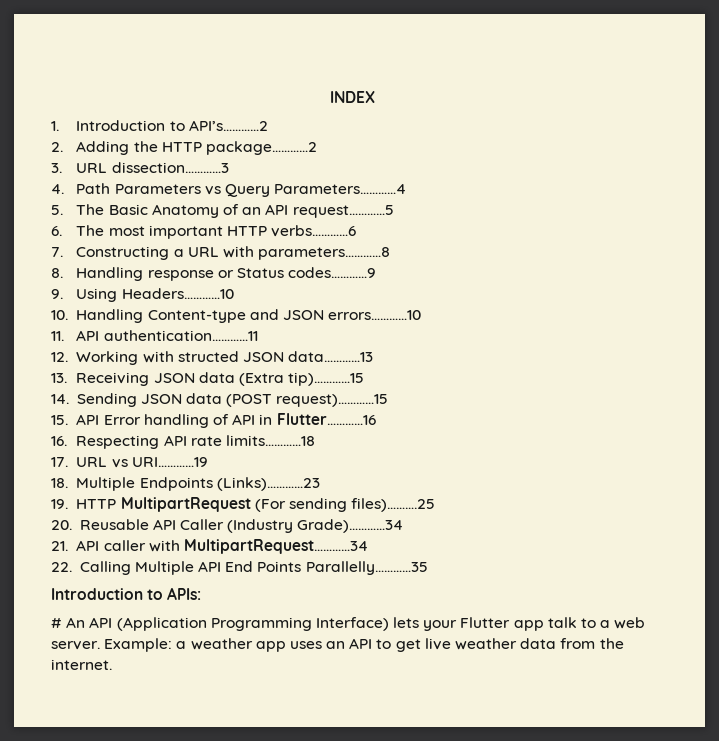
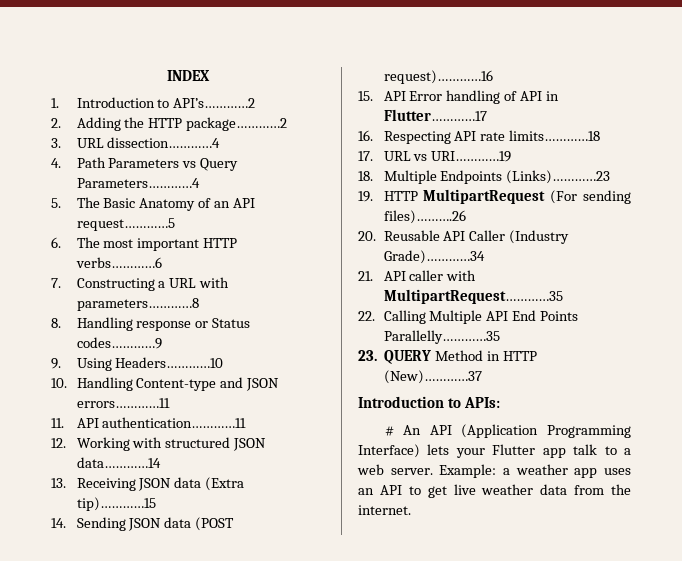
- 3. URL dissection…………3
+ 3. URL dissection…………4
- 10. Handling Content-type and JSON errors…………10
+ 10. Handling Content-type and JSON errors…………11
- 12. Working with structed JSON data…………13
+ 12. Working with structured JSON data…………14
- 14. Sending JSON data (POST request)…………15
+ 14. Sending JSON data (POST request)…………16
- 15. API Error handling of API in Flutter…………16
+ 15. API Error handling of API in Flutter…………17
- 19. HTTP MultipartRequest (For sending files)……….25
+ 19. HTTP MultipartRequest (For sending files)……….26
- 21. API caller with MultipartRequest…………34
+ 21. API caller with MultipartRequest…………35
+ 23. QUERY Method in HTTP (New)…………37

